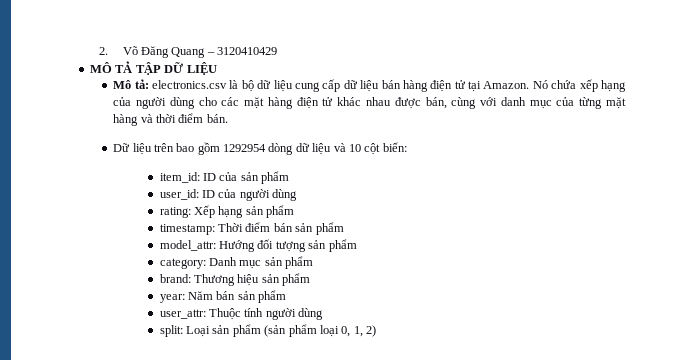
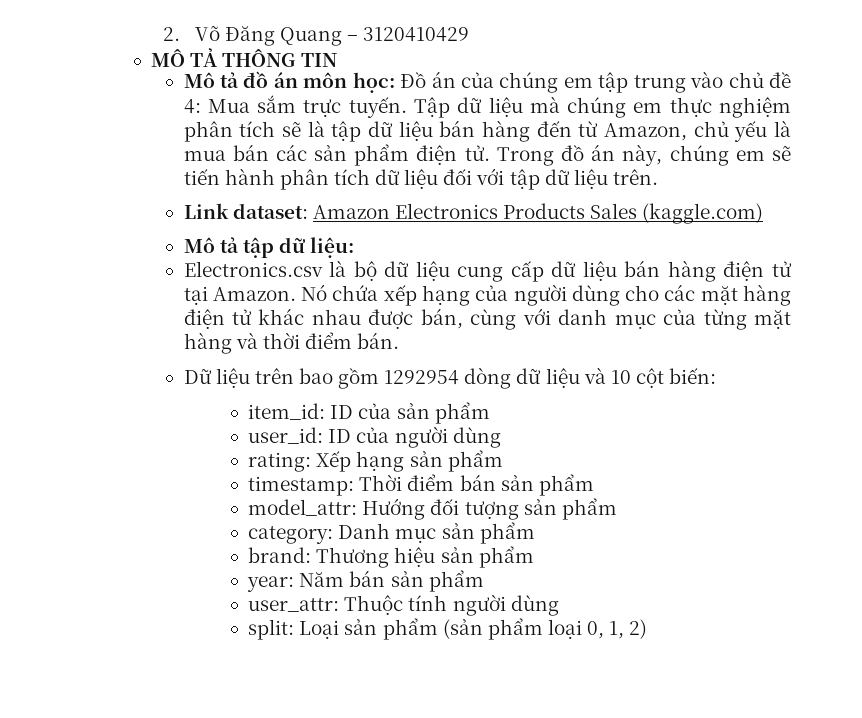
- MÔ TẢ TẬP DỮ LIỆU
- Mô tả: electronics.csv là bộ dữ liệu cung cấp dữ liệu bán hàng điện tử tại Amazon.
+ MÔ TẢ THÔNG TIN
+ Mô tả đồ án môn học: Đồ án của chúng em tập trung vào chủ đề 4: Mua sắm trực tuyến. Tập dữ liệu mà chúng em thực nghiệm phân tích sẽ là tập dữ liệu bán hàng đến từ Amazon, chủ yếu là mua bán các sản phẩm điện tử. Trong đồ án này, chúng em sẽ tiến hành phân tích dữ liệu đối với tập dữ liệu trên.
+ Link dataset: Amazon Electronics Products Sales (kaggle.com)
+ Mô tả tập dữ liệu:
+ Electronics.csv là bộ dữ liệu cung cấp dữ liệu bán hàng điện tử tại Amazon.

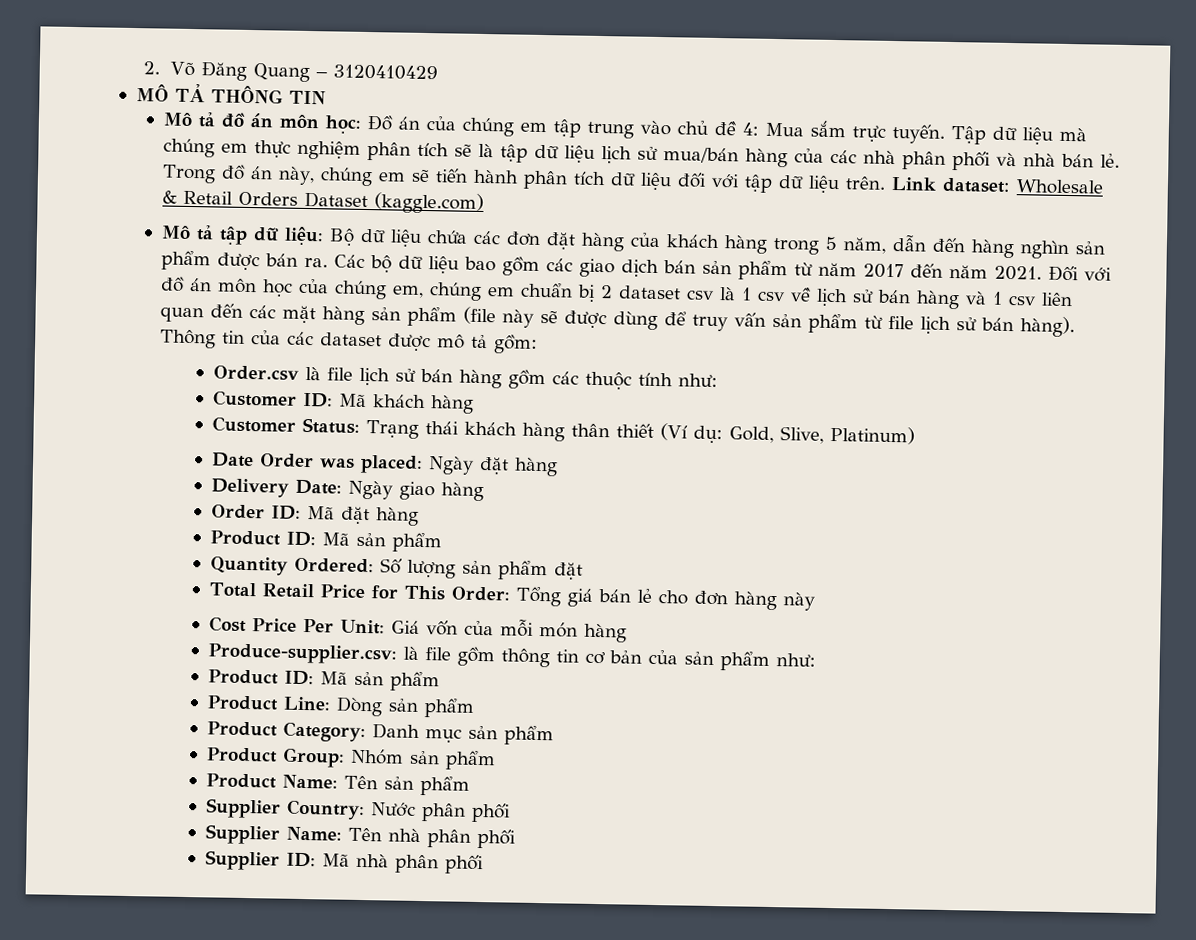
- Tập dữ liệu mà chúng em thực nghiệm phân tích sẽ là tập dữ liệu bán hàng đến từ Amazon, chủ yếu là mua bán các sản phẩm điện tử.
+ Tập dữ liệu mà chúng em thực nghiệm phân tích sẽ là tập dữ liệu lịch sử mua/bán hàng của các nhà phân phối và nhà bán lẻ.
- Trong đồ án này, chúng em sẽ tiến hành phân tích dữ liệu đối với tập dữ liệu trên.
- Link dataset: Amazon Electronics Products Sales (kaggle.com)
+ Trong đồ án này, chúng em sẽ tiến hành phân tích dữ liệu đối với tập dữ liệu trên. Link dataset: Wholesale & Retail Orders Dataset (kaggle.com)
- Mô tả tập dữ liệu:
- Electronics.csv là bộ dữ liệu cung cấp dữ liệu bán hàng điện tử tại Amazon. Nó chứa xếp hạng của người dùng cho các mặt hàng điện tử khác nhau được bán, cùng với danh mục của từng mặt hàng và thời điểm bán.
- Dữ liệu trên bao gồm 1292954 dòng dữ liệu và 10 cột biến:
- item_id: ID của sản phẩm
- user_id: ID của người dùng
- rating: Xếp hạng sản phẩm
- timestamp: Thời điểm bán sản phẩm
- model_attr: Hướng đối tượng sản phẩm
- category: Danh mục sản phẩm
+ Mô tả tập dữ liệu: Bộ dữ liệu chứa các đơn đặt hàng của khách hàng trong 5 năm, dẫn đến hàng nghìn sản phẩm được bán ra. Các bộ dữ liệu bao gồm các giao dịch bán sản phẩm từ năm 2017 đến năm 2021. Đối với đồ án môn học của chúng em, chúng em chuẩn bị 2 dataset csv là 1 csv về lịch sử bán hàng và 1 csv liên quan đến các mặt hàng sản phẩm (file này sẽ được dùng để truy vấn sản phẩm từ file lịch sử bán hàng). Thông tin của các dataset được mô tả gồm:
+ Order.csv là file lịch sử bán hàng gồm các thuộc tính như:
+ Customer ID: Mã khách hàng
+ Customer Status: Trạng thái khách hàng thân thiết (Ví dụ: Gold, Slive, Platinum)
+ Date Order was placed: Ngày đặt hàng
+ Delivery Date: Ngày giao hàng
+ Order ID: Mã đặt hàng
+ Product ID: Mã sản phẩm
+ Quantity Ordered: Số lượng sản phẩm đặt
+ Total Retail Price for This Order: Tổng giá bán lẻ cho đơn hàng này
+ Cost Price Per Unit: Giá vốn của mỗi món hàng
+ Produce-supplier.csv: là file gồm thông tin cơ bản của sản phẩm như:
+ Product ID: Mã sản phẩm
+ Product Line: Dòng sản phẩm
+ Product Category: Danh mục sản phẩm
- brand: Thương hiệu sản phẩm
- year: Năm bán sản phẩm
- user_attr: Thuộc tính người dùng
- split: Loại sản phẩm (sản phẩm loại 0, 1, 2)
+ Product Group: Nhóm sản phẩm
+ Product Name: Tên sản phẩm
+ Supplier Country: Nước phân phối
+ Supplier Name: Tên nhà phân phối
+ Supplier ID: Mã nhà phân phối

